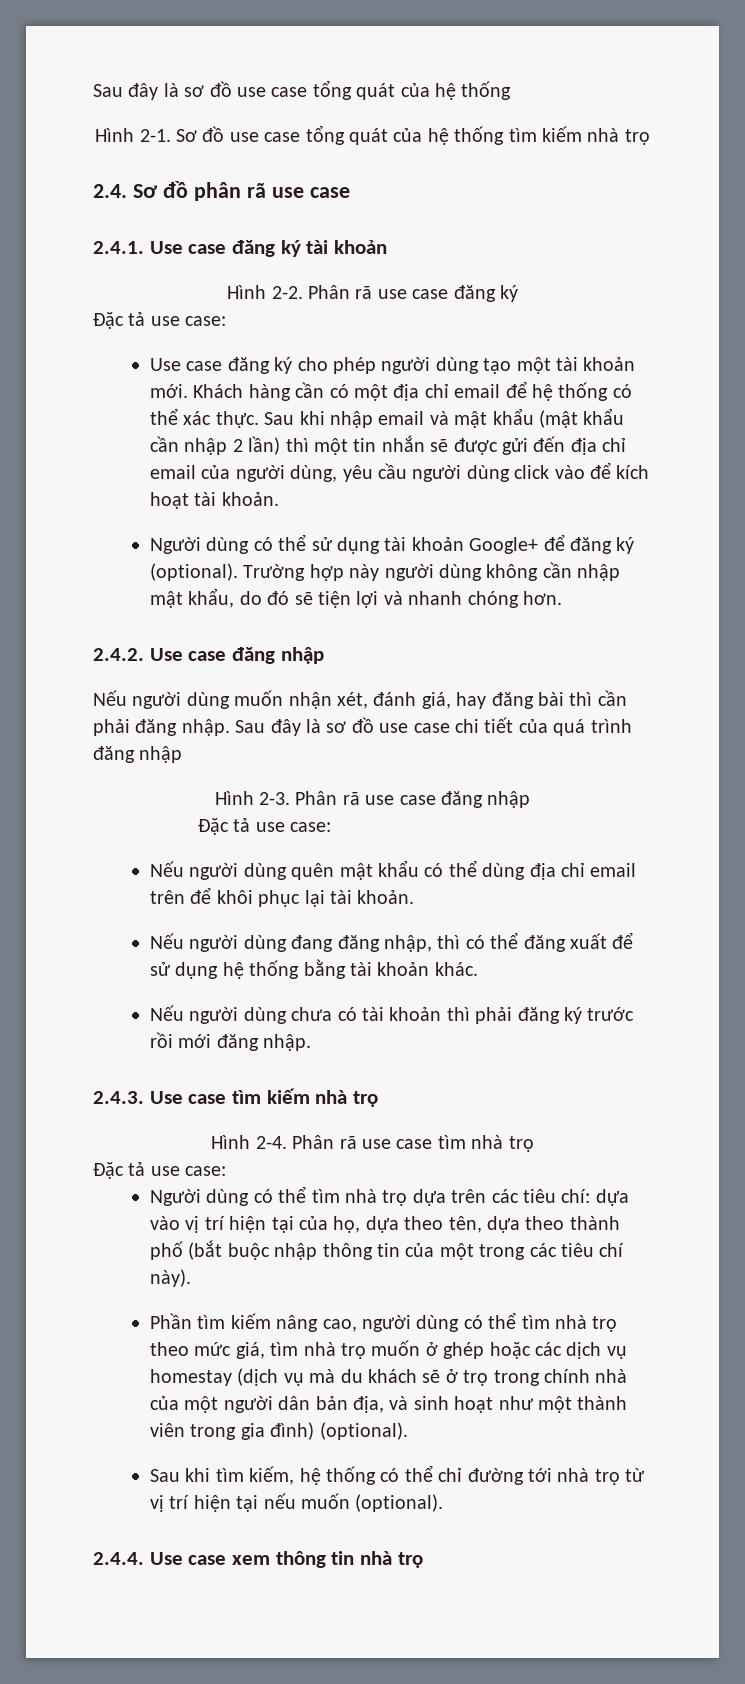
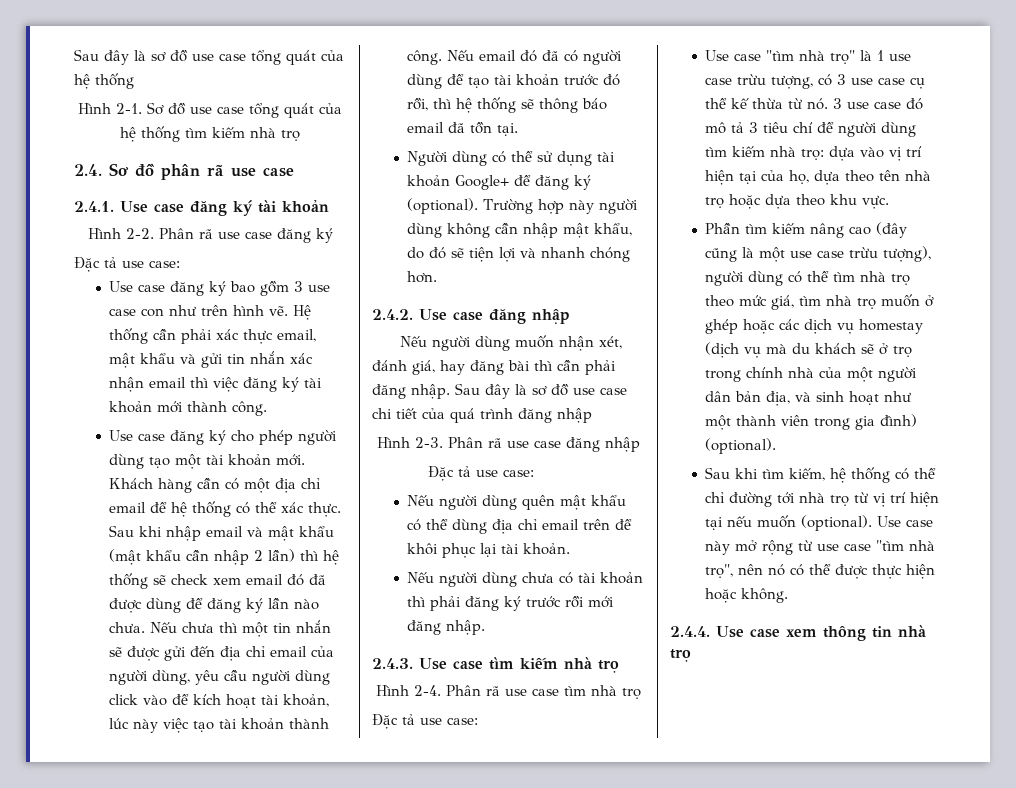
+ Use case đăng ký bao gồm 3 use case con như trên hình vẽ. Hệ thống cần phải xác thực email, mật khẩu và gửi tin nhắn xác nhận email thì việc đăng ký tài khoản mới thành công.
- Sau khi nhập email và mật khẩu (mật khẩu cần nhập 2 lần) thì một tin nhắn sẽ được gửi đến địa chỉ email của người dùng, yêu cầu người dùng click vào để kích hoạt tài khoản.
+ Sau khi nhập email và mật khẩu (mật khẩu cần nhập 2 lần) thì hệ thống sẽ check xem email đó đã được dùng để đăng ký lần nào chưa. Nếu chưa thì một tin nhắn sẽ được gửi đến địa chỉ email của người dùng, yêu cầu người dùng click vào để kích hoạt tài khoản, lúc này việc tạo tài khoản thành công. Nếu email đó đã có người dùng để tạo tài khoản trước đó rồi, thì hệ thống sẽ thông báo email đã tồn tại.
- Nếu người dùng đang đăng nhập, thì có thể đăng xuất để sử dụng hệ thống bằng tài khoản khác.
- Người dùng có thể tìm nhà trọ dựa trên các tiêu chí: dựa vào vị trí hiện tại của họ, dựa theo tên, dựa theo thành phố (bắt buộc nhập thông tin của một trong các tiêu chí này).
- Phần tìm kiếm nâng cao, người dùng có thể tìm nhà trọ theo mức giá, tìm nhà trọ muốn ở ghép hoặc các dịch vụ homestay (dịch vụ mà du khách sẽ ở trọ trong chính nhà của một người dân bản địa, và sinh hoạt như một thành viên trong gia đình) (optional).
+ Use case "tìm nhà trọ" là 1 use case trừu tượng, có 3 use case cụ thể kế thừa từ nó. 3 use case đó mô tả 3 tiêu chí để người dùng tìm kiếm nhà trọ: dựa vào vị trí hiện tại của họ, dựa theo tên nhà trọ hoặc dựa theo khu vực.
+ Phần tìm kiếm nâng cao (đây cũng là một use case trừu tượng), người dùng có thể tìm nhà trọ theo mức giá, tìm nhà trọ muốn ở ghép hoặc các dịch vụ homestay (dịch vụ mà du khách sẽ ở trọ trong chính nhà của một người dân bản địa, và sinh hoạt như một thành viên trong gia đình) (optional).
+ Use case này mở rộng từ use case "tìm nhà trọ", nên nó có thể được thực hiện hoặc không.

